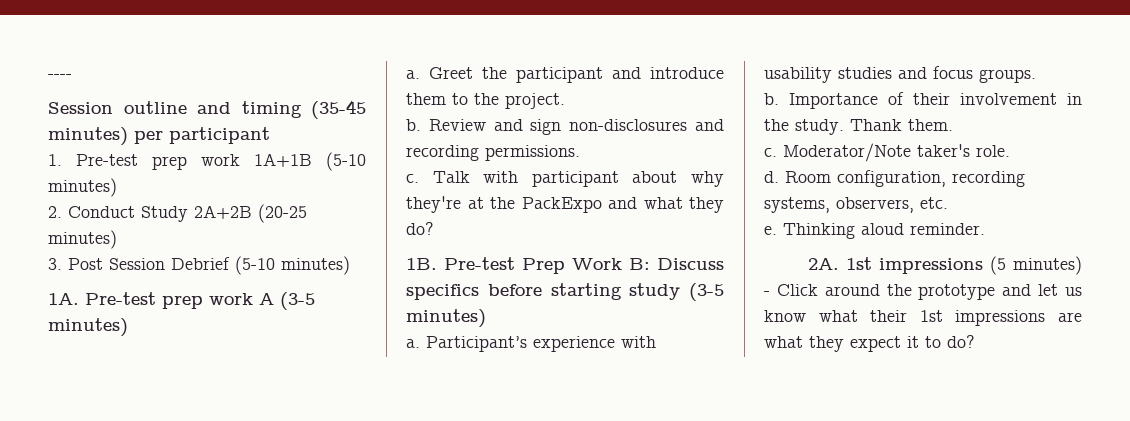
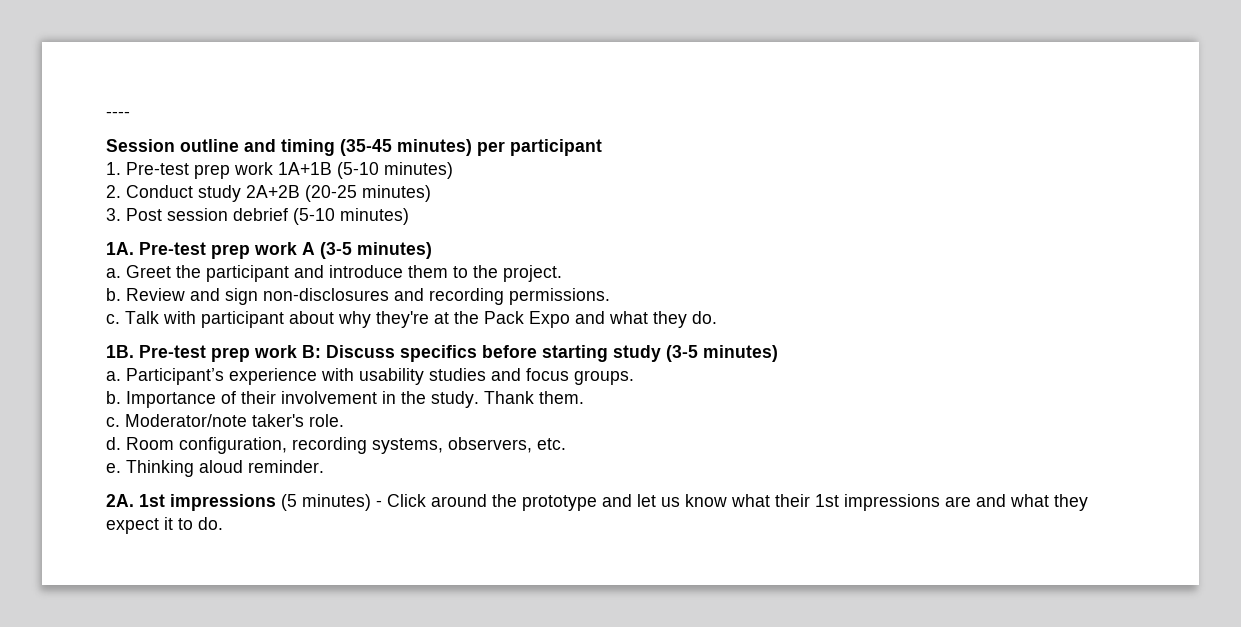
- 2. Conduct Study 2A+2B (20-25 minutes)
+ 2. Conduct study 2A+2B (20-25 minutes)
- 3. Post Session Debrief (5-10 minutes)
+ 3. Post session debrief (5-10 minutes)
- Talk with participant about why they're at the PackExpo and what they do?
+ Talk with participant about why they're at the Pack Expo and what they do.
- Pre-test Prep Work B: Discuss specifics before starting study (3-5 minutes)
+ Pre-test prep work B: Discuss specifics before starting study (3-5 minutes)
- Moderator/Note taker's role.
+ Moderator/note taker's role.
- 1st impressions (5 minutes) - Click around the prototype and let us know what their 1st impressions are what they expect it to do?
+ 1st impressions (5 minutes) - Click around the prototype and let us know what their 1st impressions are and what they expect it to do.

